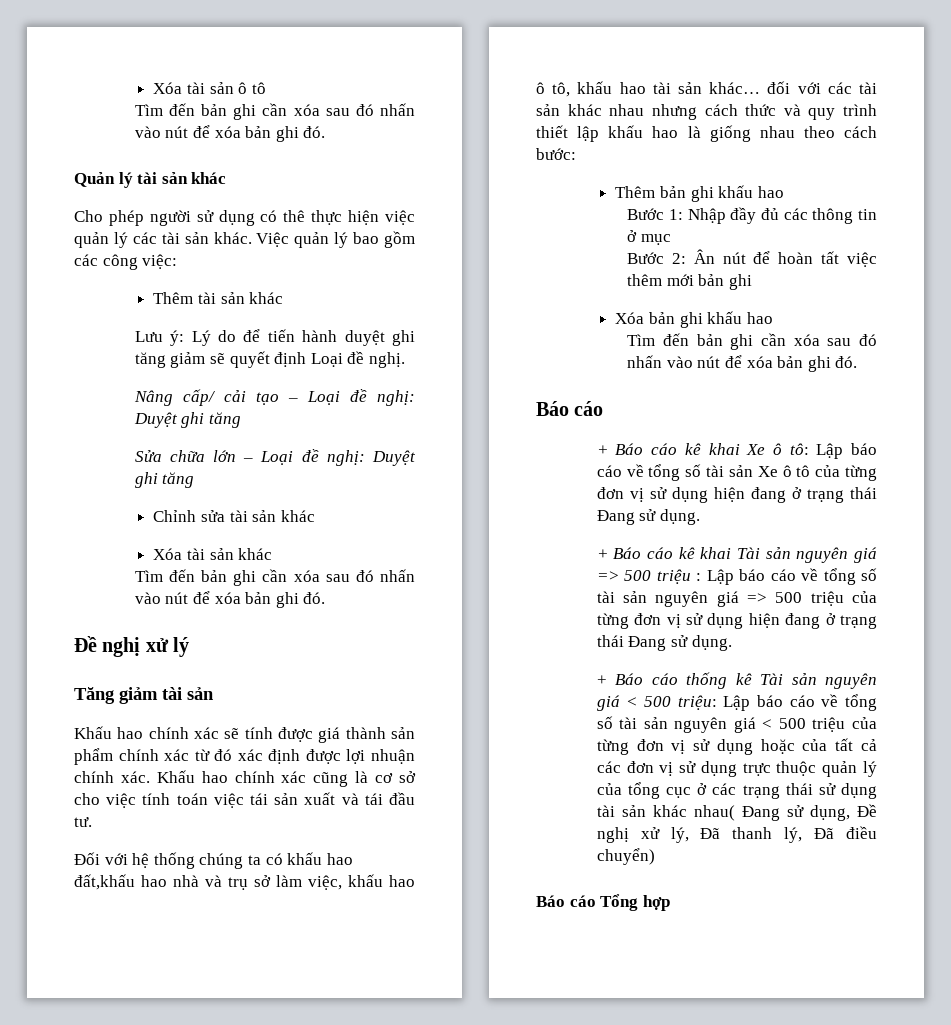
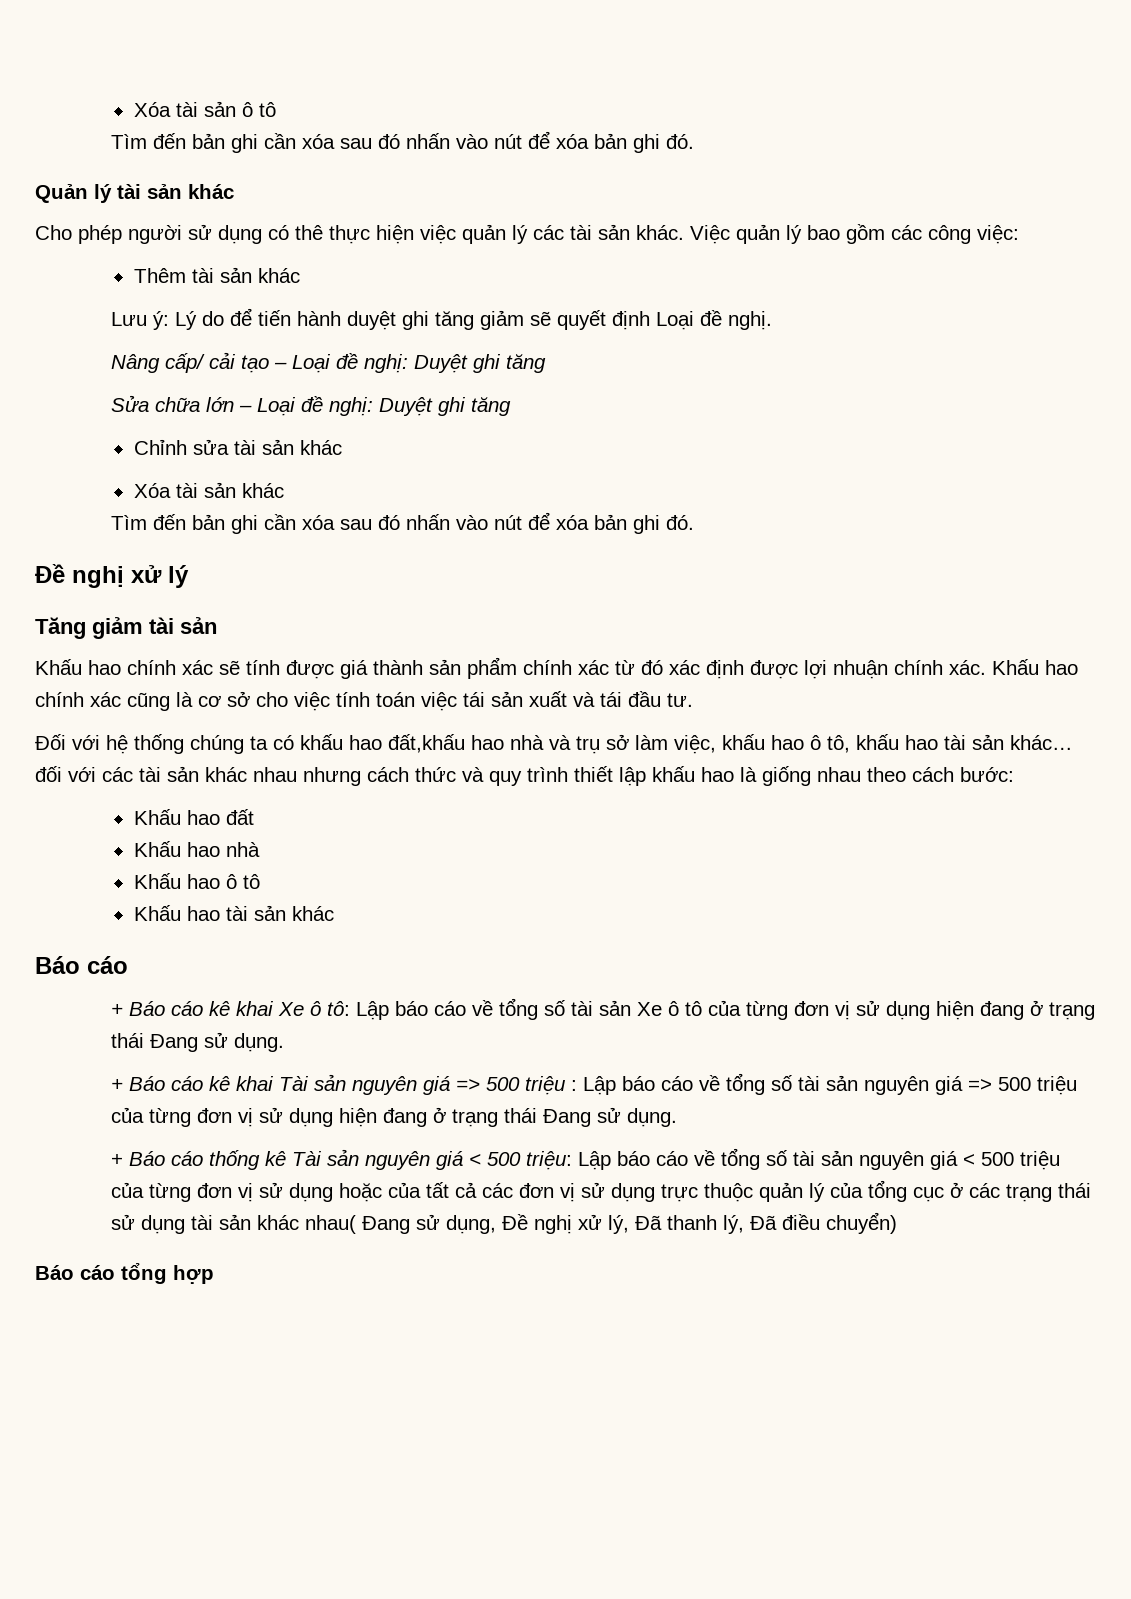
- Thêm bản ghi khấu hao
- Bước 1: Nhập đầy đủ các thông tin ở mục
- Bước 2: Ân nút để hoàn tất việc thêm mới bản ghi
- Xóa bản ghi khấu hao
- Tìm đến bản ghi cần xóa sau đó nhấn vào nút để xóa bản ghi đó.
+ Khấu hao đất
+ Khấu hao nhà
+ Khấu hao ô tô
+ Khấu hao tài sản khác
- Báo cáo Tổng hợp
+ Báo cáo tổng hợp

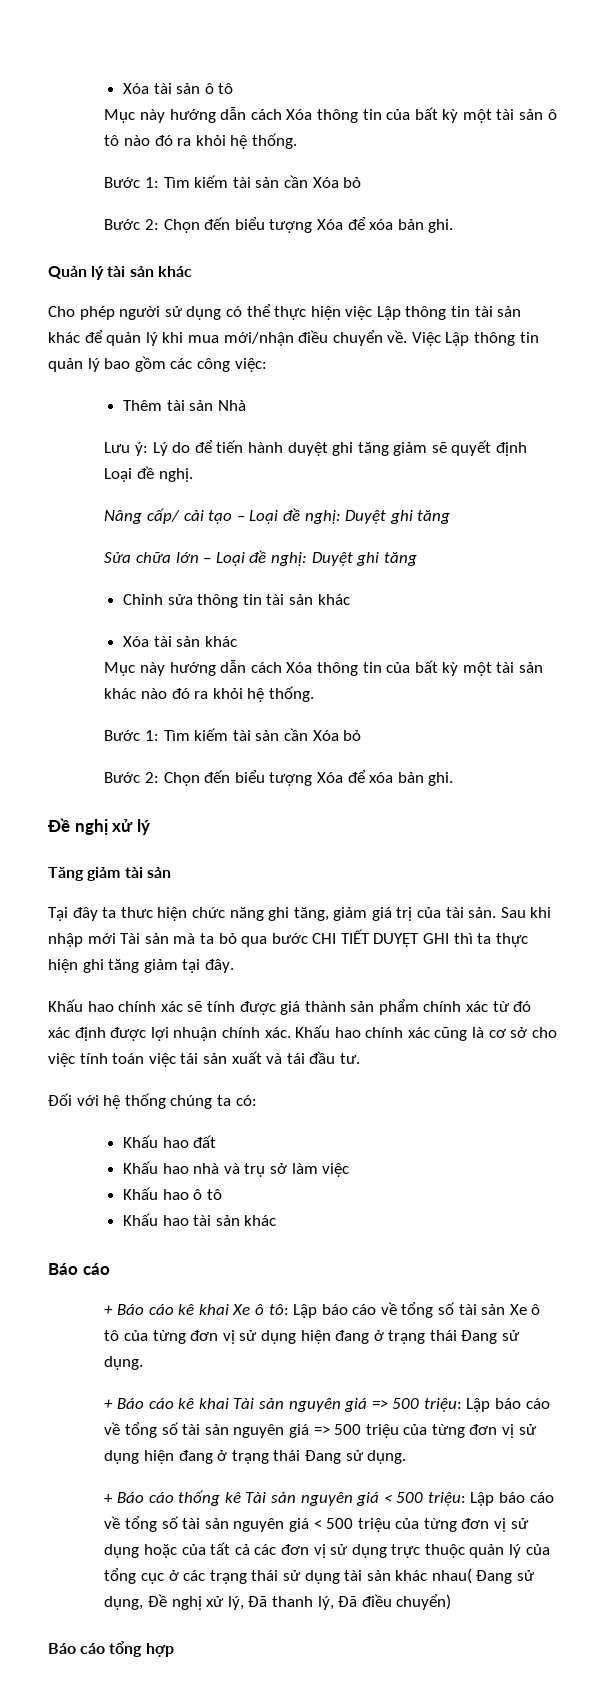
  Xóa tài sản ô tô
- Tìm đến bản ghi cần xóa sau đó nhấn vào nút để xóa bản ghi đó.
+ Mục này hướng dẫn cách Xóa thông tin của bất kỳ một tài sản ô tô nào đó ra khỏi hệ thống.
+ Bước 1: Tìm kiếm tài sản cần Xóa bỏ
+ Bước 2: Chọn đến biểu tượng Xóa để xóa bản ghi.
- Cho phép người sử dụng có thê thực hiện việc quản lý các tài sản khác. Việc quản lý bao gồm các công việc:
+ Cho phép người sử dụng có thể thực hiện việc Lập thông tin tài sản khác để quản lý khi mua mới/nhận điều chuyển về. Việc Lập thông tin quản lý bao gồm các công việc:
- Thêm tài sản khác
+ Thêm tài sản Nhà
- Chỉnh sửa tài sản khác
+ Chỉnh sửa thông tin tài sản khác
  Xóa tài sản khác
- Tìm đến bản ghi cần xóa sau đó nhấn vào nút để xóa bản ghi đó.
+ Mục này hướng dẫn cách Xóa thông tin của bất kỳ một tài sản khác nào đó ra khỏi hệ thống.
+ Bước 1: Tìm kiếm tài sản cần Xóa bỏ
+ Bước 2: Chọn đến biểu tượng Xóa để xóa bản ghi.
+ Tại đây ta thưc hiện chức năng ghi tăng, giảm giá trị của tài sản. Sau khi nhập mới Tài sản mà ta bỏ qua bước CHI TIẾT DUYỆT GHI thì ta thực hiện ghi tăng giảm tại đây.
- Đối với hệ thống chúng ta có khấu hao đất,khấu hao nhà và trụ sở làm việc, khấu hao ô tô, khấu hao tài sản khác… đối với các tài sản khác nhau nhưng cách thức và quy trình thiết lập khấu hao là giống nhau theo cách bước:
+ Đối với hệ thống chúng ta có:
- Khấu hao nhà
+ Khấu hao nhà và trụ sở làm việc
- + Báo cáo kê khai Tài sản nguyên giá => 500 triệu : Lập báo cáo về tổng số tài sản nguyên giá => 500 triệu của từng đơn vị sử dụng hiện đang ở trạng thái Đang sử dụng.
+ + Báo cáo kê khai Tài sản nguyên giá => 500 triệu: Lập báo cáo về tổng số tài sản nguyên giá => 500 triệu của từng đơn vị sử dụng hiện đang ở trạng thái Đang sử dụng.

